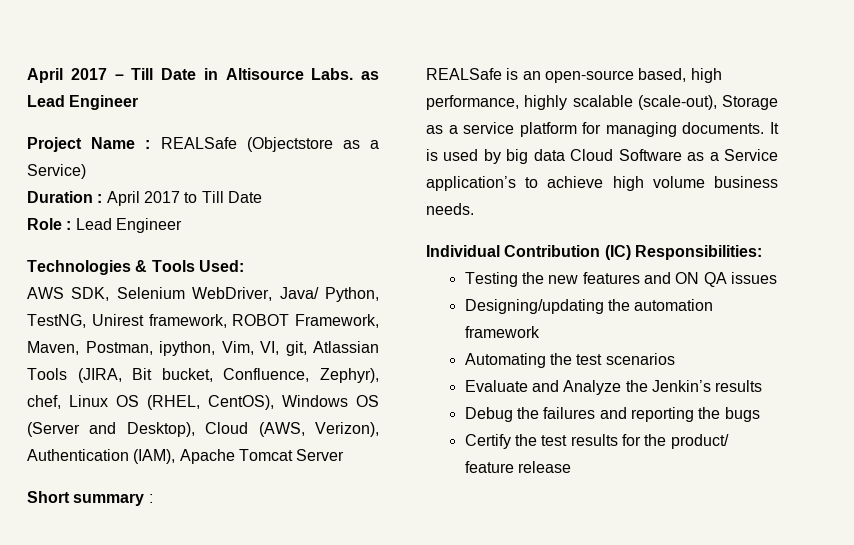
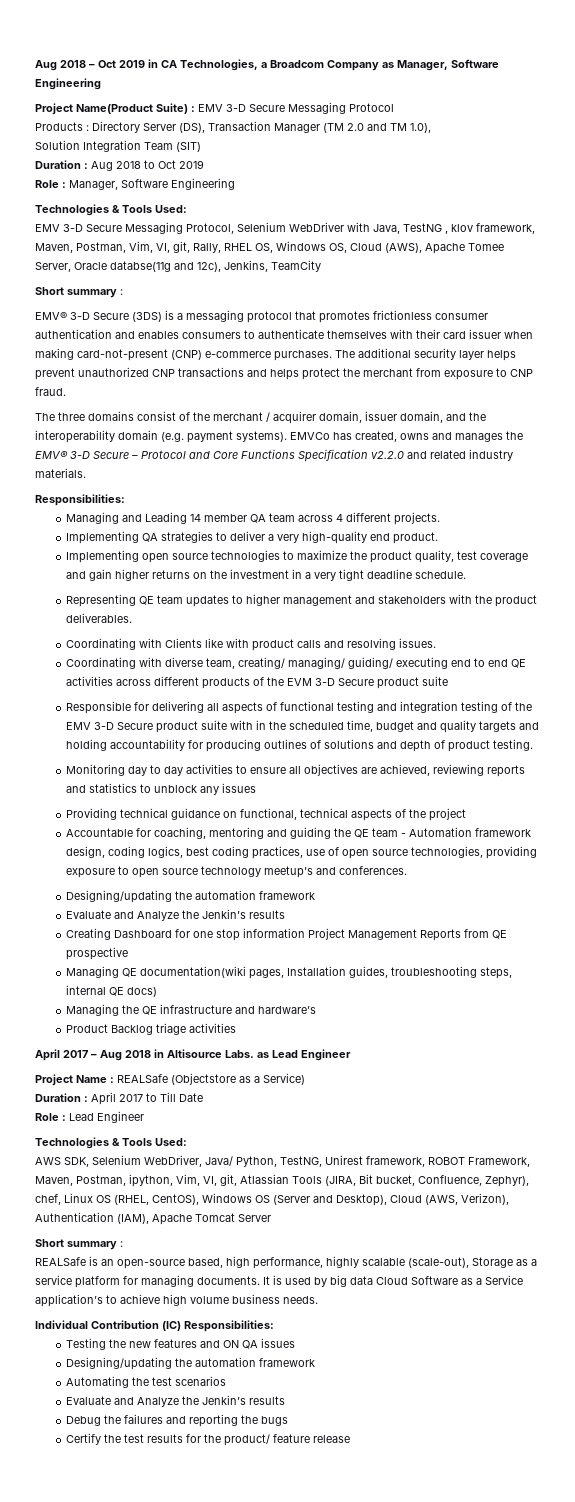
+ Aug 2018 – Oct 2019 in CA Technologies, a Broadcom Company as Manager, Software Engineering
+ Project Name(Product Suite) : EMV 3-D Secure Messaging Protocol
+ Products : Directory Server (DS), Transaction Manager (TM 2.0 and TM 1.0),
+ Solution Integration Team (SIT)
+ Duration : Aug 2018 to Oct 2019
+ Role : Manager, Software Engineering
+ Technologies & Tools Used:
+ EMV 3-D Secure Messaging Protocol, Selenium WebDriver with Java, TestNG , klov framework, Maven, Postman, Vim, VI, git, Rally, RHEL OS, Windows OS, Cloud (AWS), Apache Tomee Server, Oracle databse(11g and 12c), Jenkins, TeamCity
+ Short summary :
+ EMV® 3-D Secure (3DS) is a messaging protocol that promotes frictionless consumer authentication and enables consumers to authenticate themselves with their card issuer when making card-not-present (CNP) e-commerce purchases. The additional security layer helps prevent unauthorized CNP transactions and helps protect the merchant from exposure to CNP fraud.
+ The three domains consist of the merchant / acquirer domain, issuer domain, and the interoperability domain (e.g. payment systems). EMVCo has created, owns and manages the EMV® 3-D Secure – Protocol and Core Functions Specification v2.2.0 and related industry materials.
+ Responsibilities:
+ Managing and Leading 14 member QA team across 4 different projects.
+ Implementing QA strategies to deliver a very high-quality end product.
+ Implementing open source technologies to maximize the product quality, test coverage and gain higher returns on the investment in a very tight deadline schedule.
+ Representing QE team updates to higher management and stakeholders with the product deliverables.
+ Coordinating with Clients like with product calls and resolving issues.
+ Coordinating with diverse team, creating/ managing/ guiding/ executing end to end QE activities across different products of the EVM 3-D Secure product suite
+ Responsible for delivering all aspects of functional testing and integration testing of the EMV 3-D Secure product suite with in the scheduled time, budget and quality targets and holding accountability for producing outlines of solutions and depth of product testing.
+ Monitoring day to day activities to ensure all objectives are achieved, reviewing reports and statistics to unblock any issues
+ Providing technical guidance on functional, technical aspects of the project
+ Accountable for coaching, mentoring and guiding the QE team - Automation framework design, coding logics, best coding practices, use of open source technologies, providing exposure to open source technology meetup’s and conferences.
+ Designing/updating the automation framework
+ Evaluate and Analyze the Jenkin’s results
+ Creating Dashboard for one stop information Project Management Reports from QE prospective
+ Managing QE documentation(wiki pages, Installation guides, troubleshooting steps, internal QE docs)
+ Managing the QE infrastructure and hardware’s
+ Product Backlog triage activities
- April 2017 – Till Date in Altisource Labs. as Lead Engineer
+ April 2017 – Aug 2018 in Altisource Labs. as Lead Engineer

